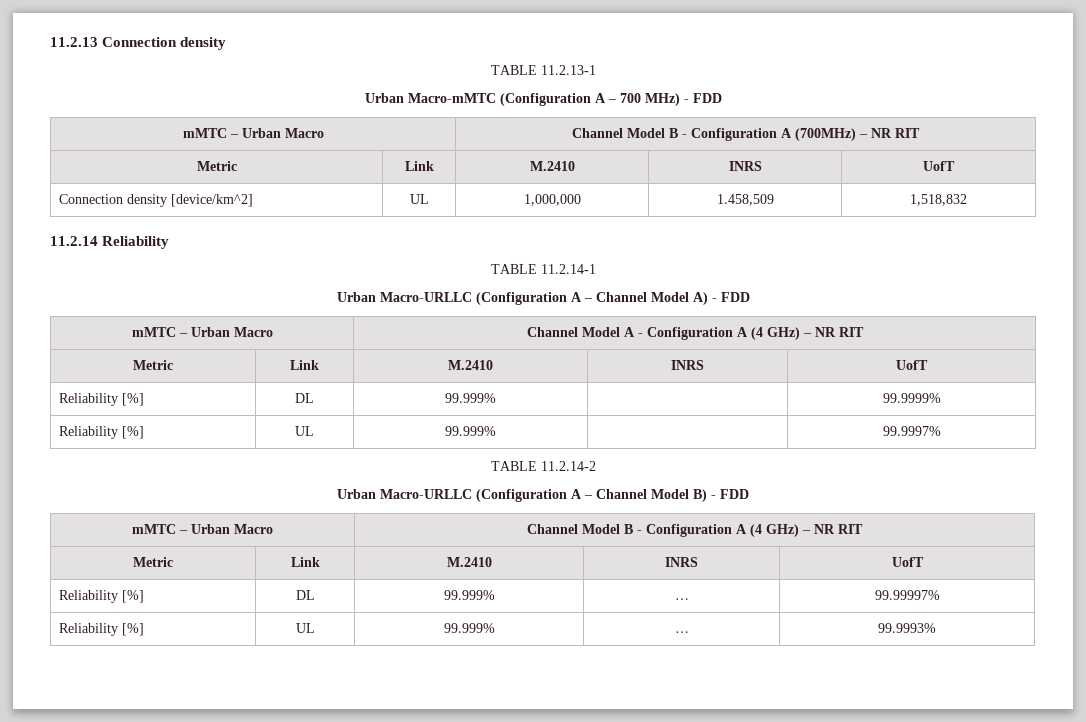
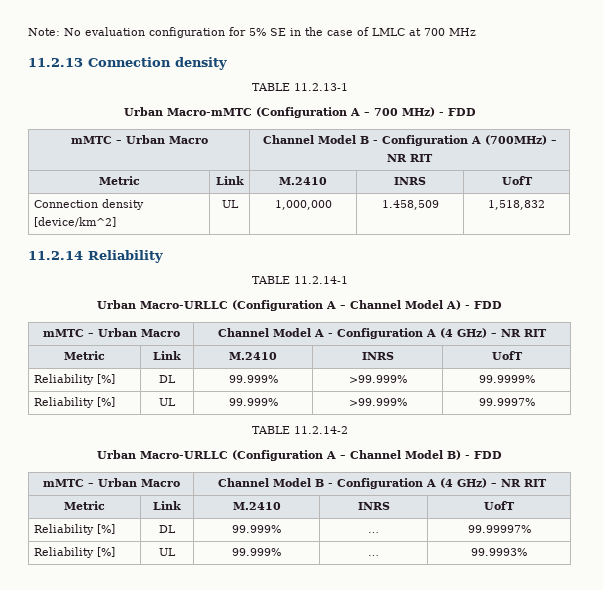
+ Note: No evaluation configuration for 5% SE in the case of LMLC at 700 MHz
- Reliability [%] | DL | 99.999% | | 99.9999%
+ Reliability [%] | DL | 99.999% | >99.999% | 99.9999%
- Reliability [%] | UL | 99.999% | | 99.9997%
+ Reliability [%] | UL | 99.999% | >99.999% | 99.9997%

